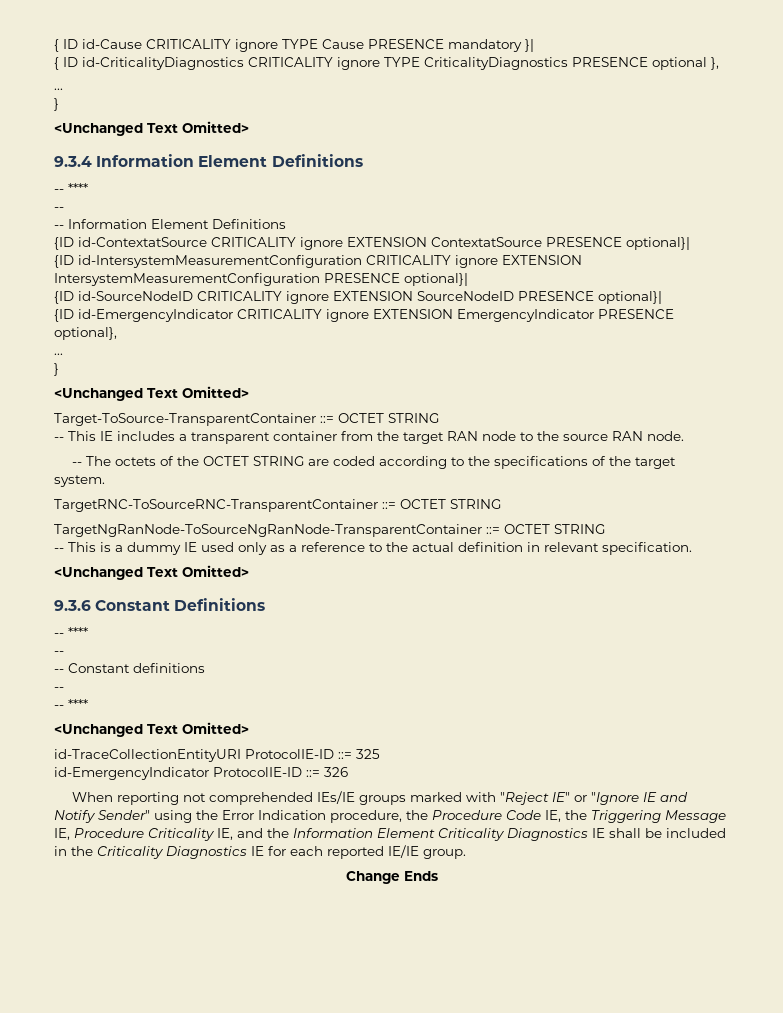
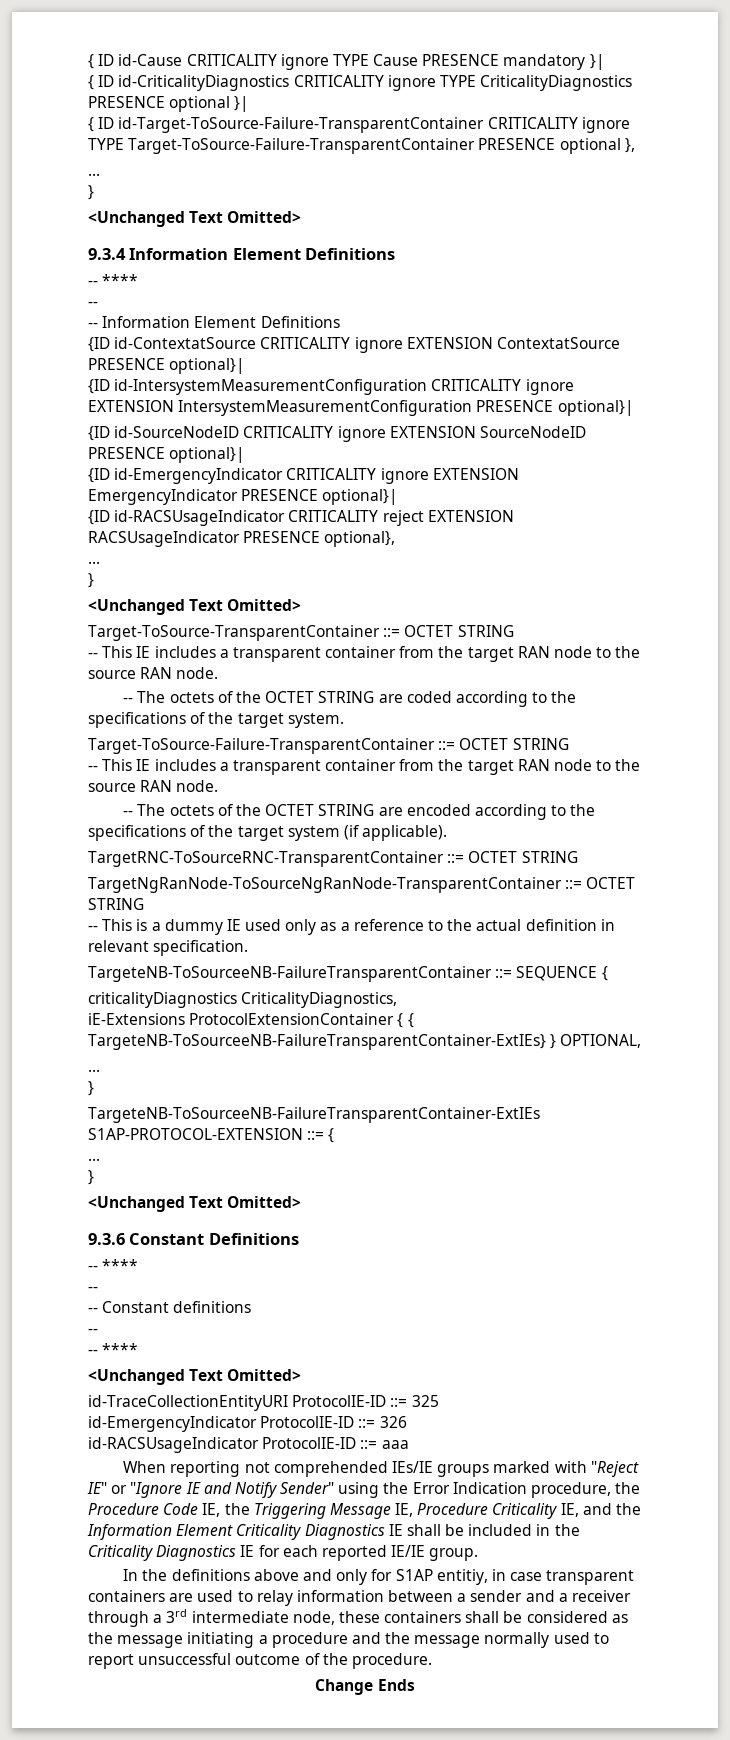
- { ID id-CriticalityDiagnostics CRITICALITY ignore TYPE CriticalityDiagnostics PRESENCE optional },
+ { ID id-CriticalityDiagnostics CRITICALITY ignore TYPE CriticalityDiagnostics PRESENCE optional }|
+ { ID id-Target-ToSource-Failure-TransparentContainer CRITICALITY ignore TYPE Target-ToSource-Failure-TransparentContainer PRESENCE optional },
- {ID id-EmergencyIndicator CRITICALITY ignore EXTENSION EmergencyIndicator PRESENCE optional},
+ {ID id-EmergencyIndicator CRITICALITY ignore EXTENSION EmergencyIndicator PRESENCE optional}|
+ {ID id-RACSUsageIndicator CRITICALITY reject EXTENSION RACSUsageIndicator PRESENCE optional},
+ Target-ToSource-Failure-TransparentContainer ::= OCTET STRING
+ -- This IE includes a transparent container from the target RAN node to the source RAN node.
+ -- The octets of the OCTET STRING are encoded according to the specifications of the target system (if applicable).
+ TargeteNB-ToSourceeNB-FailureTransparentContainer ::= SEQUENCE {
+ criticalityDiagnostics CriticalityDiagnostics,
+ iE-Extensions ProtocolExtensionContainer { { TargeteNB-ToSourceeNB-FailureTransparentContainer-ExtIEs} } OPTIONAL,
+ ...
+ }
+ TargeteNB-ToSourceeNB-FailureTransparentContainer-ExtIEs S1AP-PROTOCOL-EXTENSION ::= {
+ ...
+ }
+ id-RACSUsageIndicator ProtocolIE-ID ::= aaa
+ In the definitions above and only for S1AP entitiy, in case transparent containers are used to relay information between a sender and a receiver through a 3rd intermediate node, these containers shall be considered as the message initiating a procedure and the message normally used to report unsuccessful outcome of the procedure.

